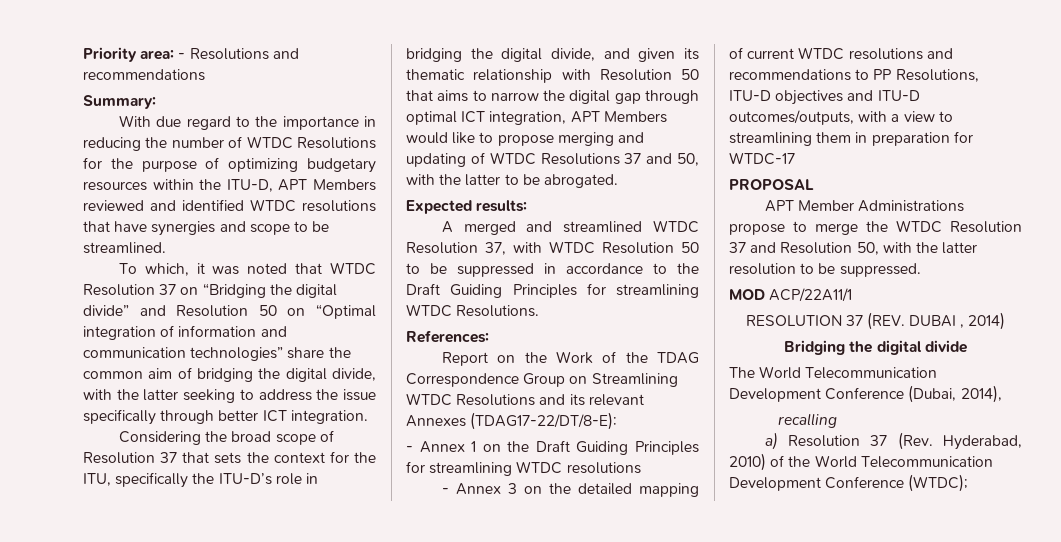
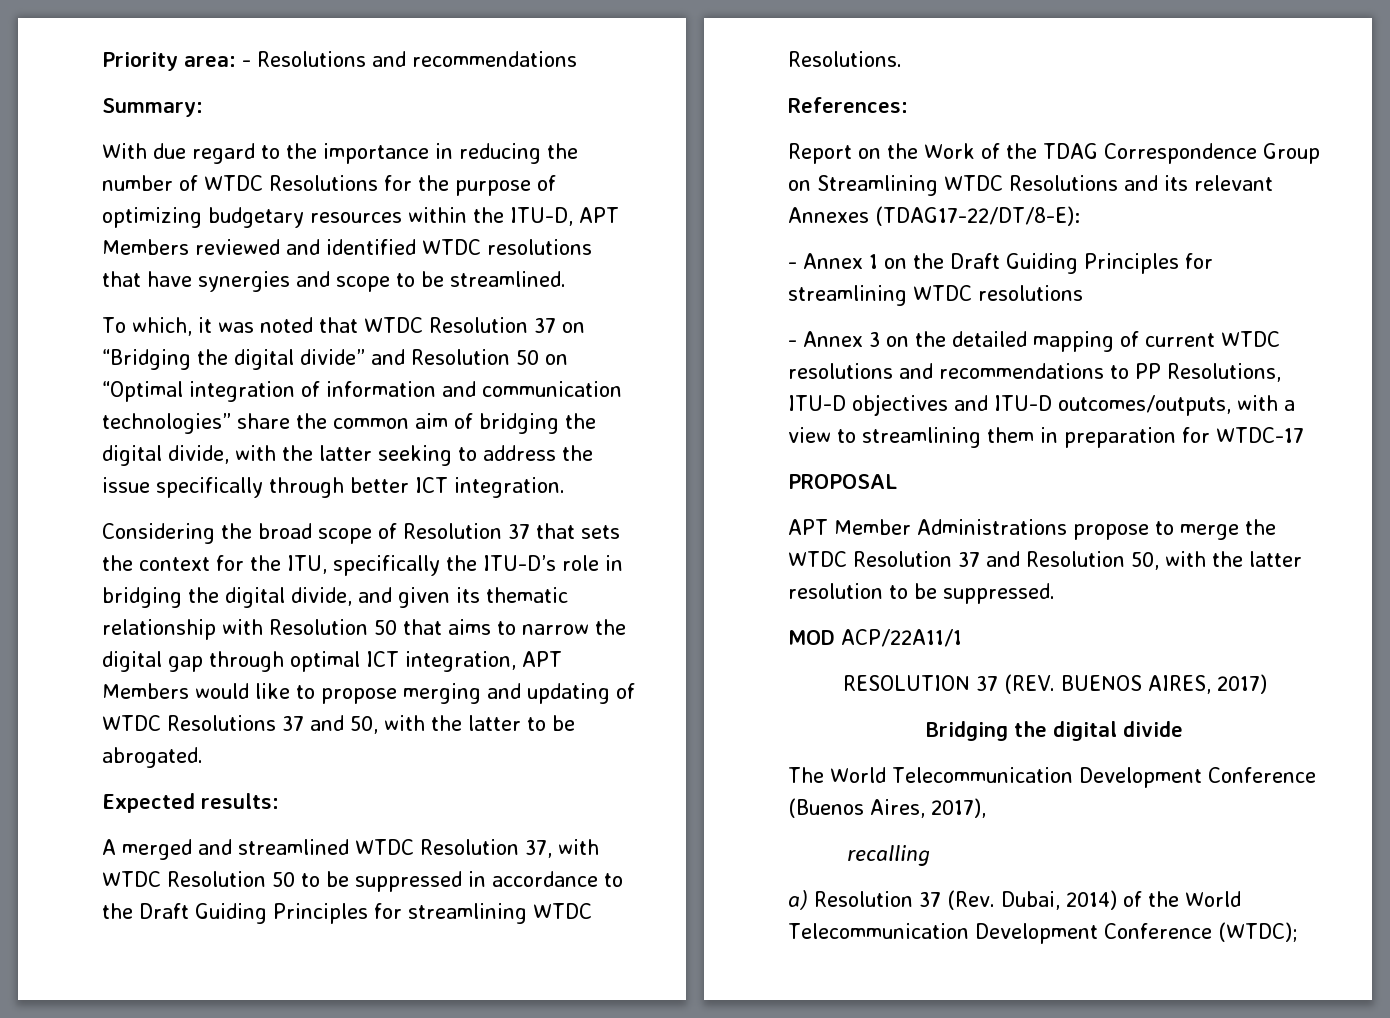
- RESOLUTION 37 (REV. DUBAI , 2014)
+ RESOLUTION 37 (REV. BUENOS AIRES, 2017)
- The World Telecommunication Development Conference (Dubai, 2014),
+ The World Telecommunication Development Conference (Buenos Aires, 2017),
- a) Resolution 37 (Rev. Hyderabad, 2010) of the World Telecommunication Development Conference (WTDC);
+ a) Resolution 37 (Rev. Dubai, 2014) of the World Telecommunication Development Conference (WTDC);

